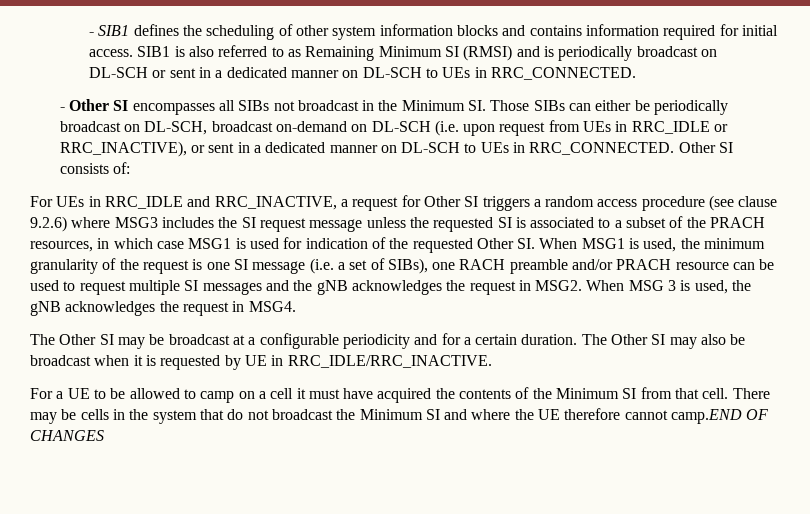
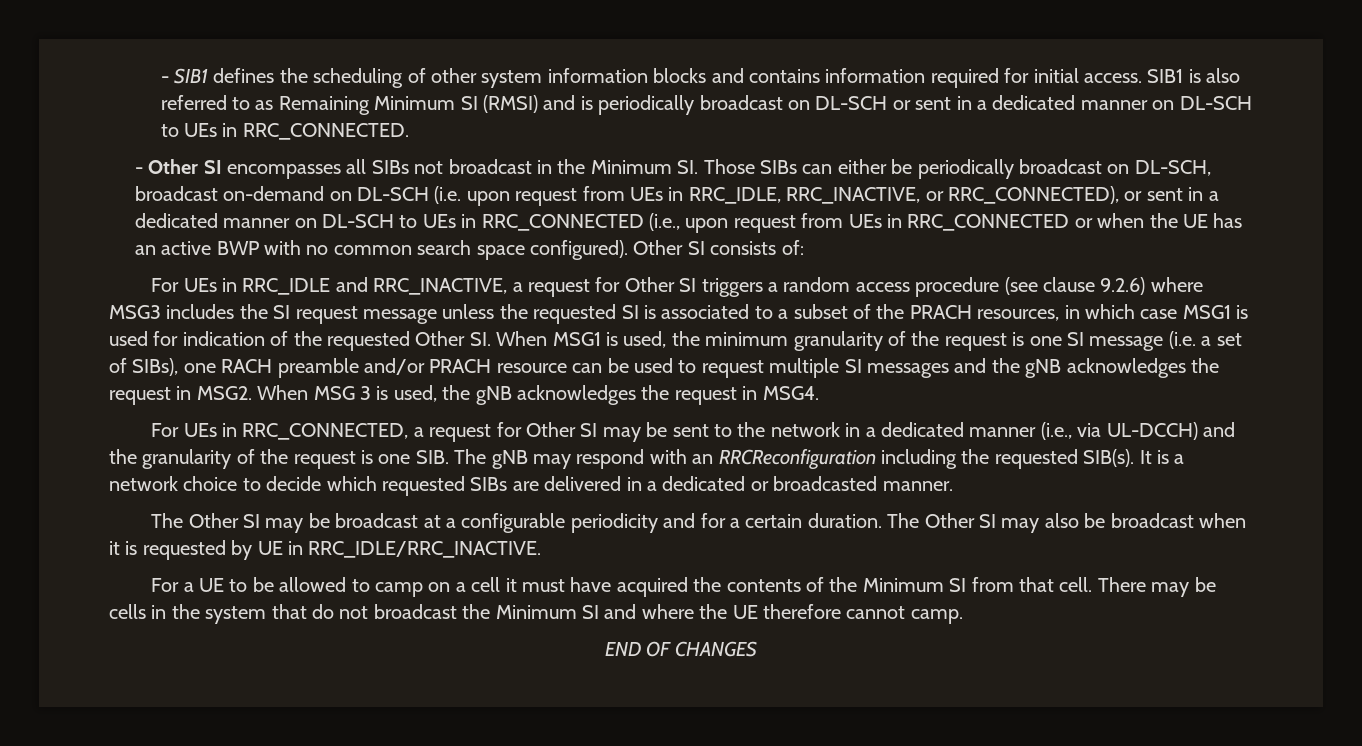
- - Other SI encompasses all SIBs not broadcast in the Minimum SI. Those SIBs can either be periodically broadcast on DL-SCH, broadcast on-demand on DL-SCH (i.e. upon request from UEs in RRC_IDLE or RRC_INACTIVE), or sent in a dedicated manner on DL-SCH to UEs in RRC_CONNECTED.
+ - Other SI encompasses all SIBs not broadcast in the Minimum SI. Those SIBs can either be periodically broadcast on DL-SCH, broadcast on-demand on DL-SCH (i.e. upon request from UEs in RRC_IDLE, RRC_INACTIVE, or RRC_CONNECTED), or sent in a dedicated manner on DL-SCH to UEs in RRC_CONNECTED (i.e., upon request from UEs in RRC_CONNECTED or when the UE has an active BWP with no common search space configured).
+ For UEs in RRC_CONNECTED, a request for Other SI may be sent to the network in a dedicated manner (i.e., via UL-DCCH) and the granularity of the request is one SIB. The gNB may respond with an RRCReconfiguration including the requested SIB(s). It is a network choice to decide which requested SIBs are delivered in a dedicated or broadcasted manner.
- There may be cells in the system that do not broadcast the Minimum SI and where the UE therefore cannot camp.END OF CHANGES
+ There may be cells in the system that do not broadcast the Minimum SI and where the UE therefore cannot camp.
+ END OF CHANGES

